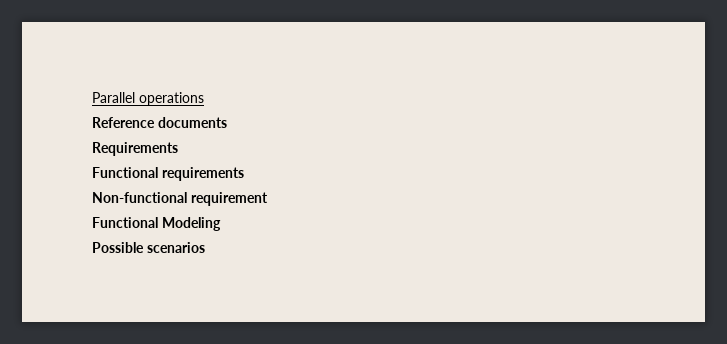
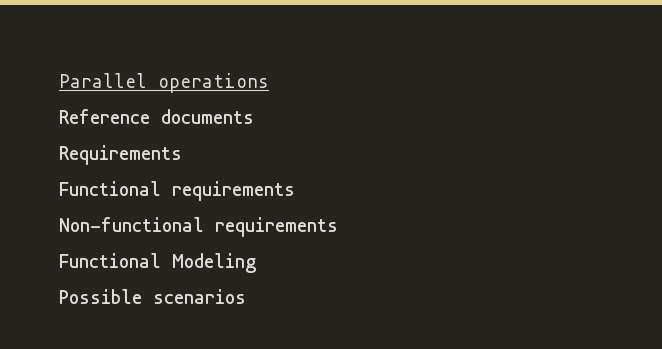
- Non-functional requirement
+ Non-functional requirements

